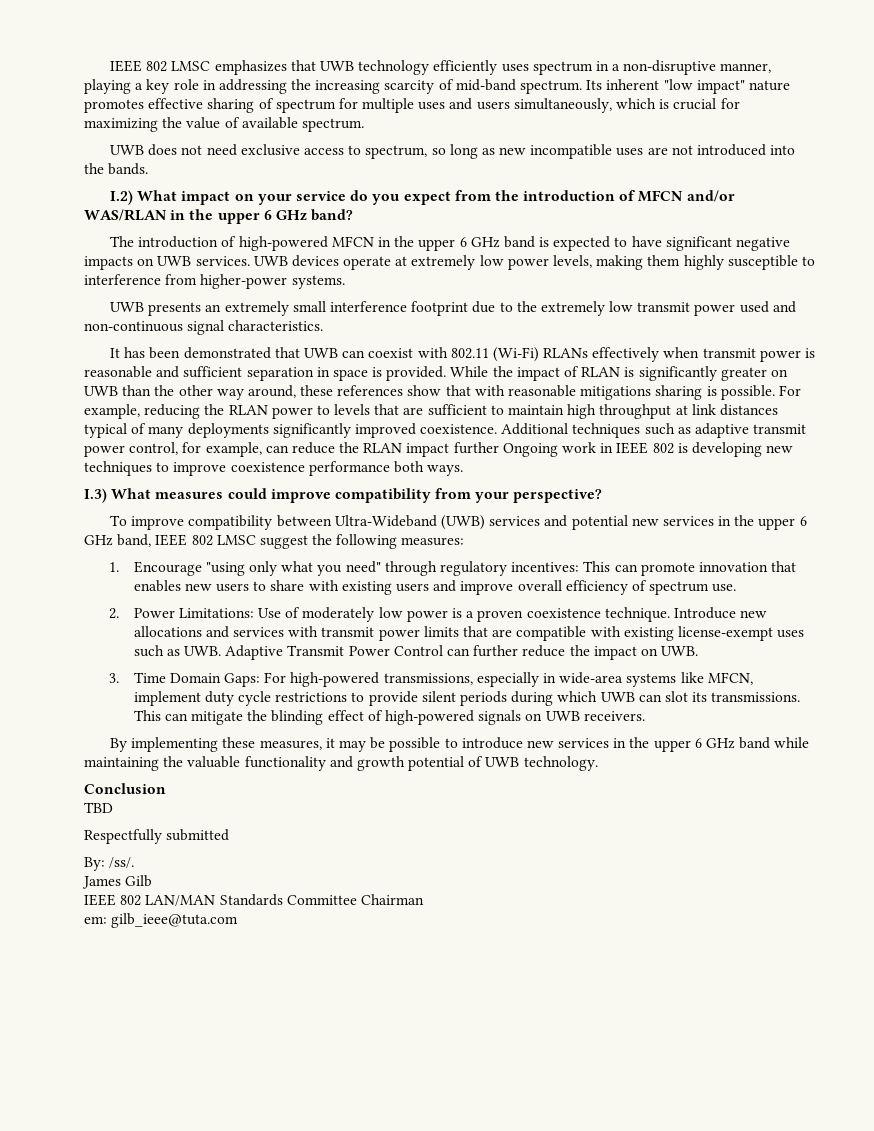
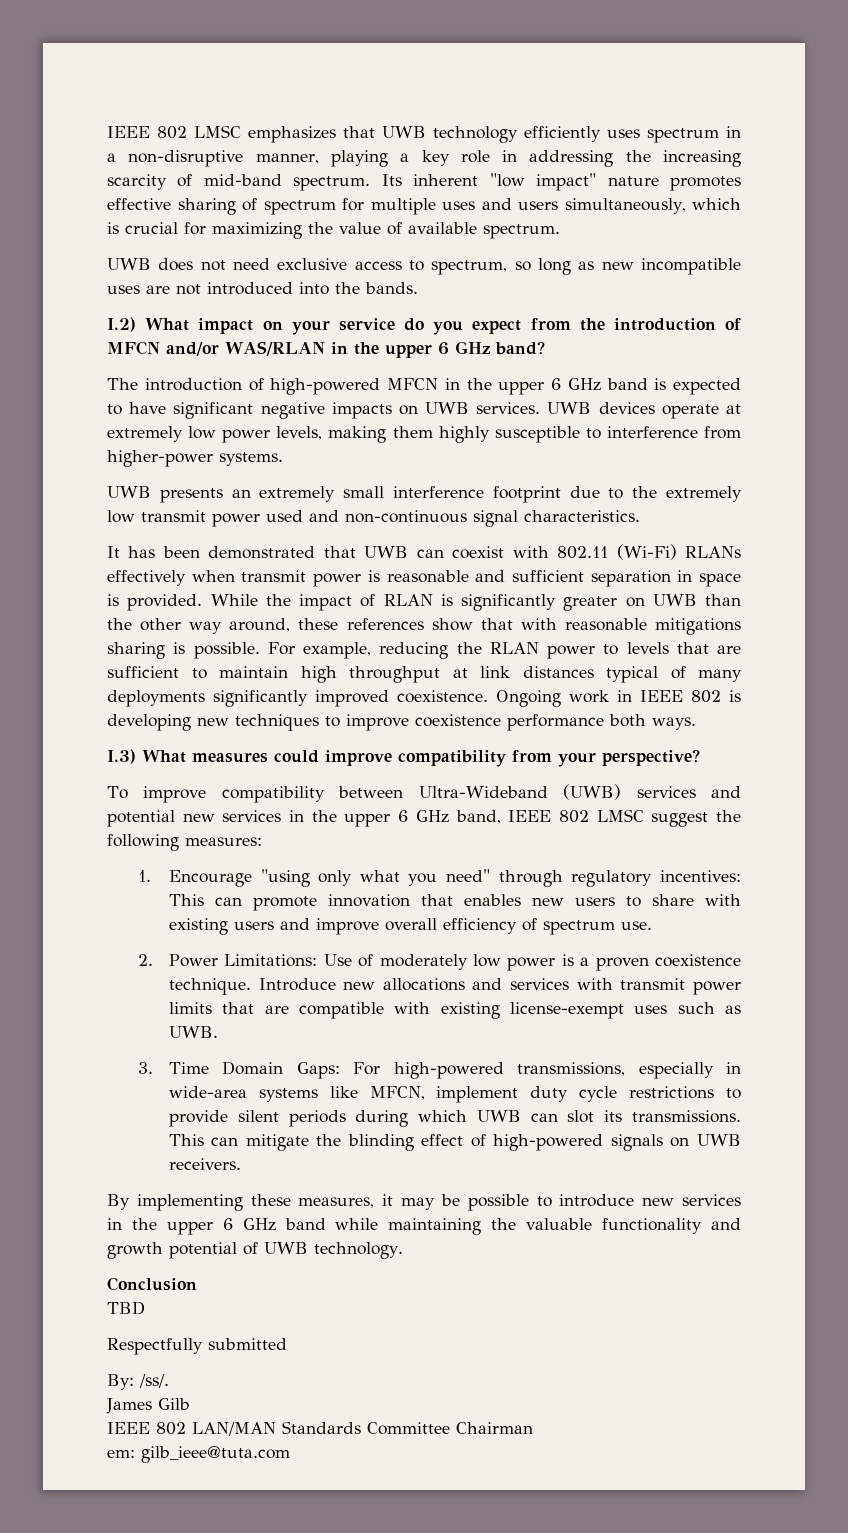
- Additional techniques such as adaptive transmit power control, for example, can reduce the RLAN impact further Ongoing work in IEEE 802 is developing new techniques to improve coexistence performance both ways.
+ Ongoing work in IEEE 802 is developing new techniques to improve coexistence performance both ways.
- Introduce new allocations and services with transmit power limits that are compatible with existing license-exempt uses such as UWB. Adaptive Transmit Power Control can further reduce the impact on UWB.
+ Introduce new allocations and services with transmit power limits that are compatible with existing license-exempt uses such as UWB.

